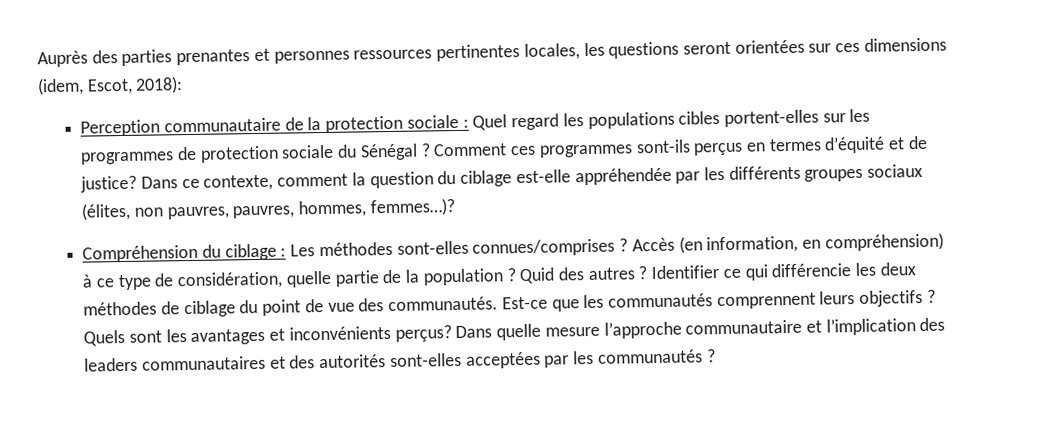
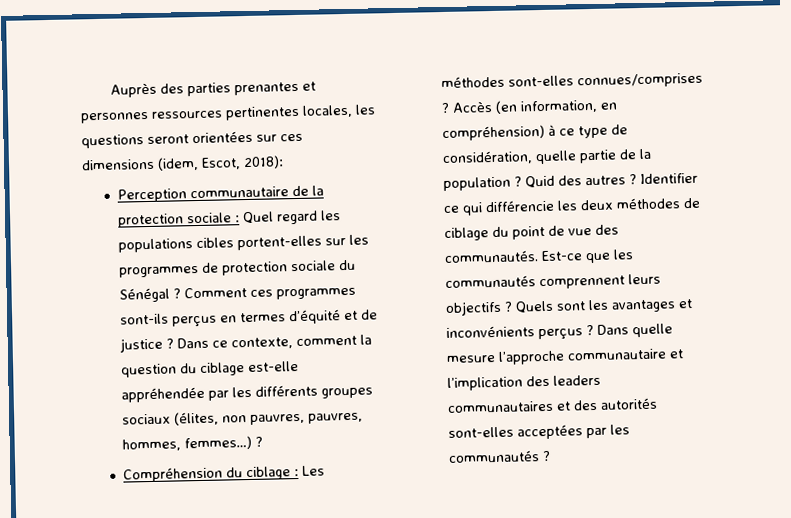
- Comment ces programmes sont-ils perçus en termes d’équité et de justice?
+ Comment ces programmes sont-ils perçus en termes d’équité et de justice ?
- Dans ce contexte, comment la question du ciblage est-elle appréhendée par les différents groupes sociaux (élites, non pauvres, pauvres, hommes, femmes…)?
+ Dans ce contexte, comment la question du ciblage est-elle appréhendée par les différents groupes sociaux (élites, non pauvres, pauvres, hommes, femmes…) ?
- Quels sont les avantages et inconvénients perçus?
+ Quels sont les avantages et inconvénients perçus ?

